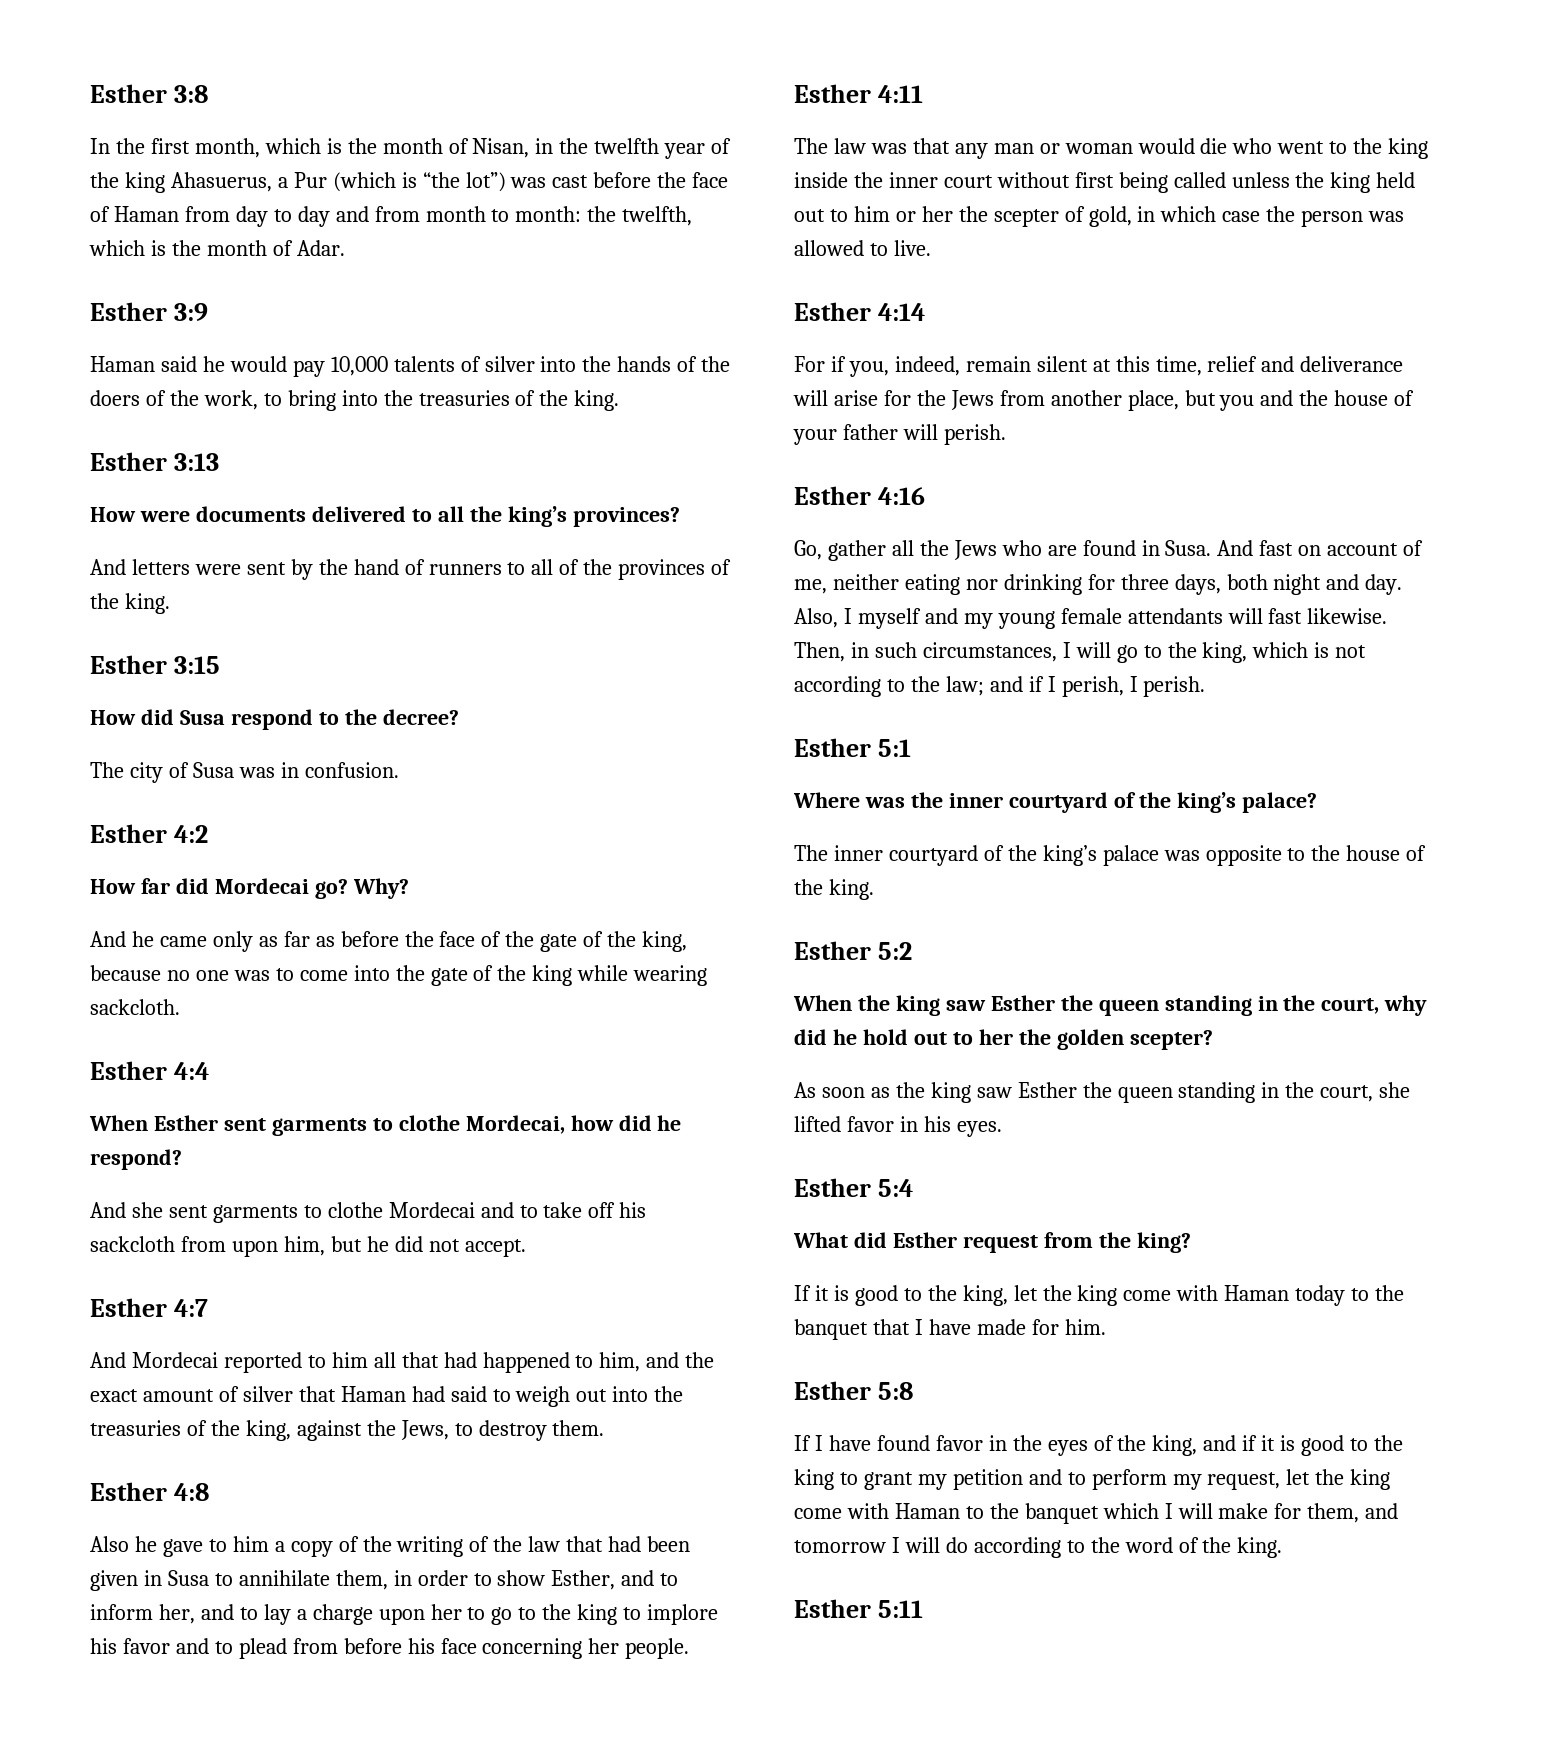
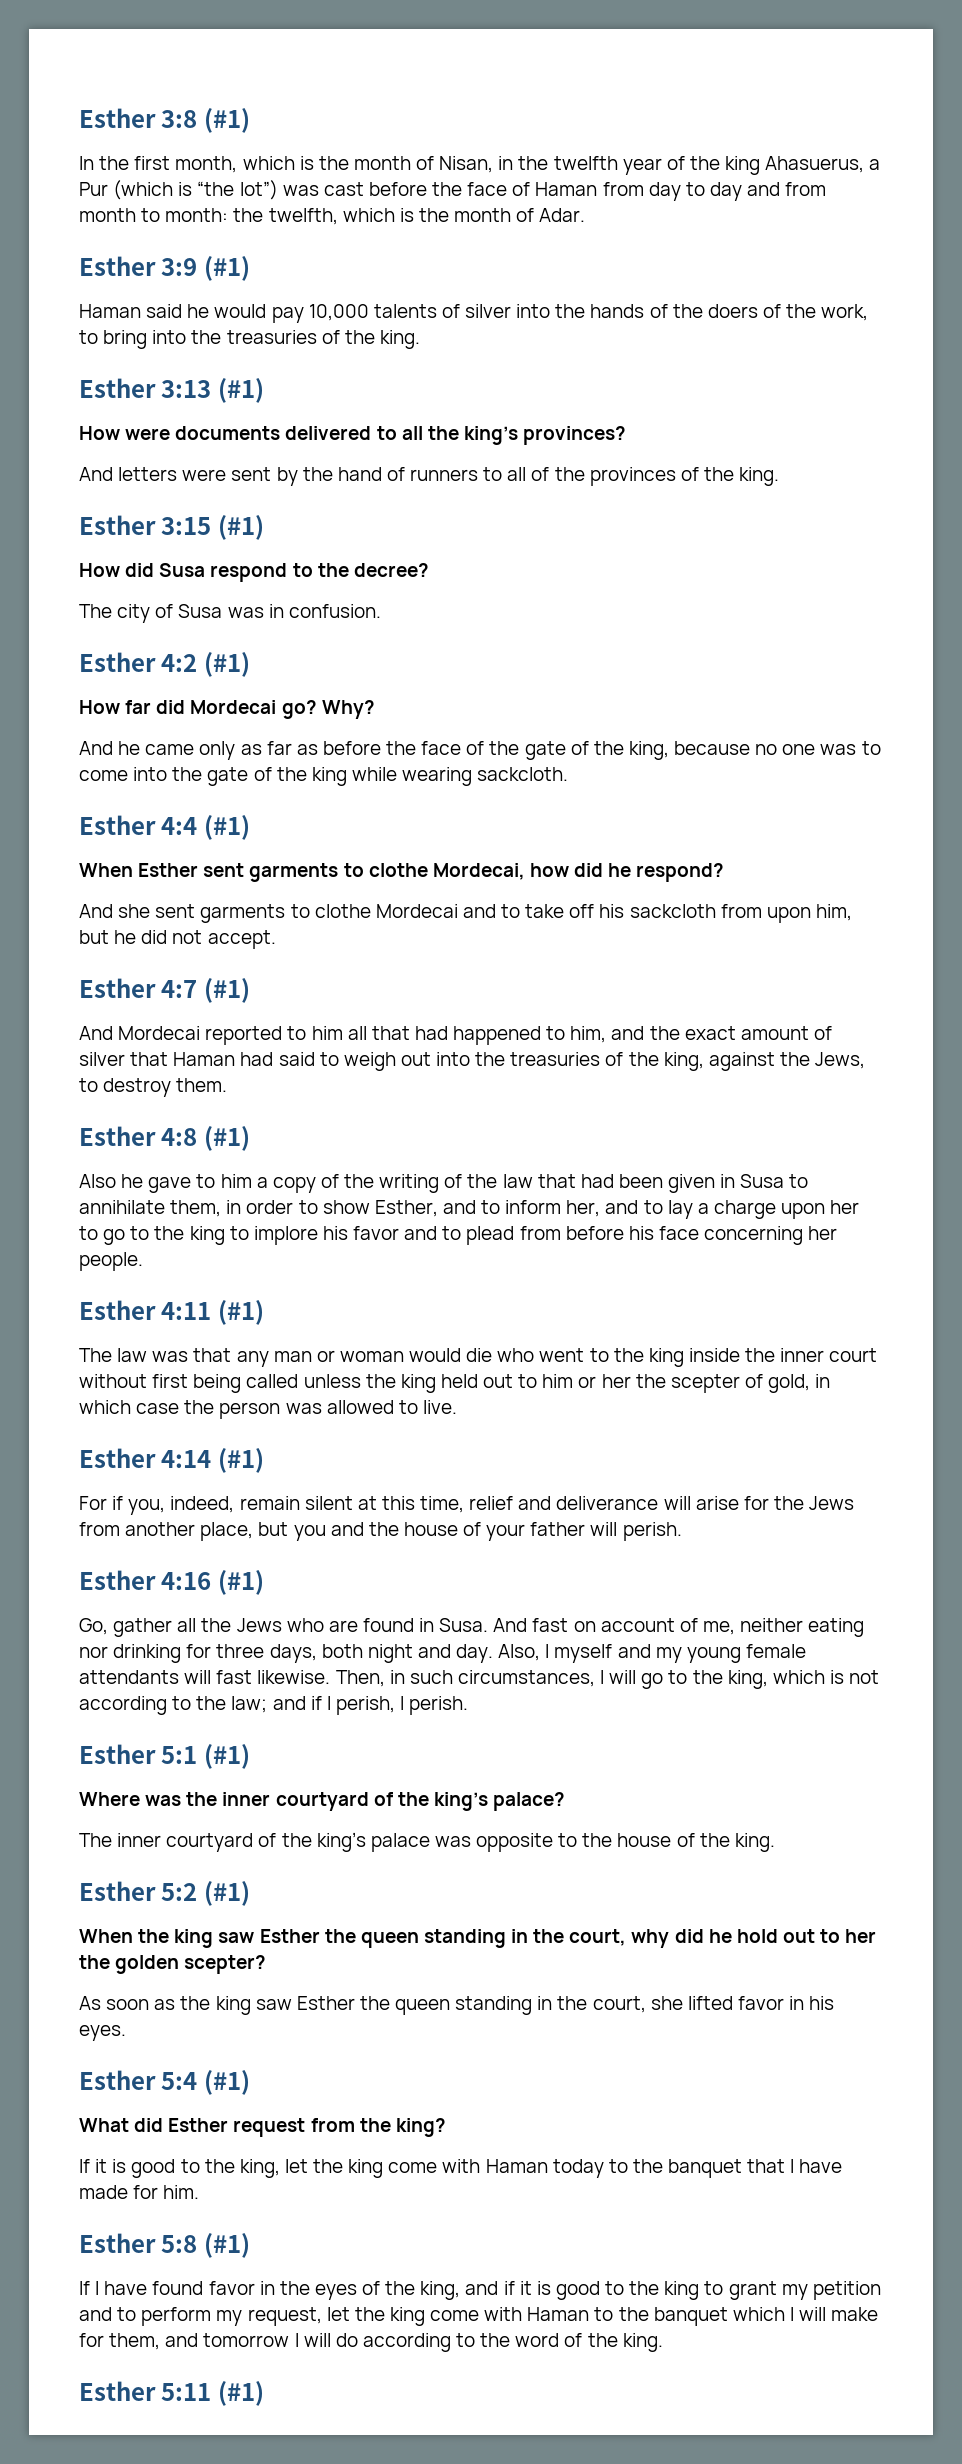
- Esther 3:8
+ Esther 3:8 (#1)
- Esther 3:9
+ Esther 3:9 (#1)
- Esther 3:13
+ Esther 3:13 (#1)
- Esther 3:15
+ Esther 3:15 (#1)
- Esther 4:2
+ Esther 4:2 (#1)
- Esther 4:4
+ Esther 4:4 (#1)
- Esther 4:7
+ Esther 4:7 (#1)
- Esther 4:8
+ Esther 4:8 (#1)
- Esther 4:11
+ Esther 4:11 (#1)
- Esther 4:14
+ Esther 4:14 (#1)
- Esther 4:16
+ Esther 4:16 (#1)
- Esther 5:1
+ Esther 5:1 (#1)
- Esther 5:2
+ Esther 5:2 (#1)
- Esther 5:4
+ Esther 5:4 (#1)
- Esther 5:8
+ Esther 5:8 (#1)
- Esther 5:11
+ Esther 5:11 (#1)

